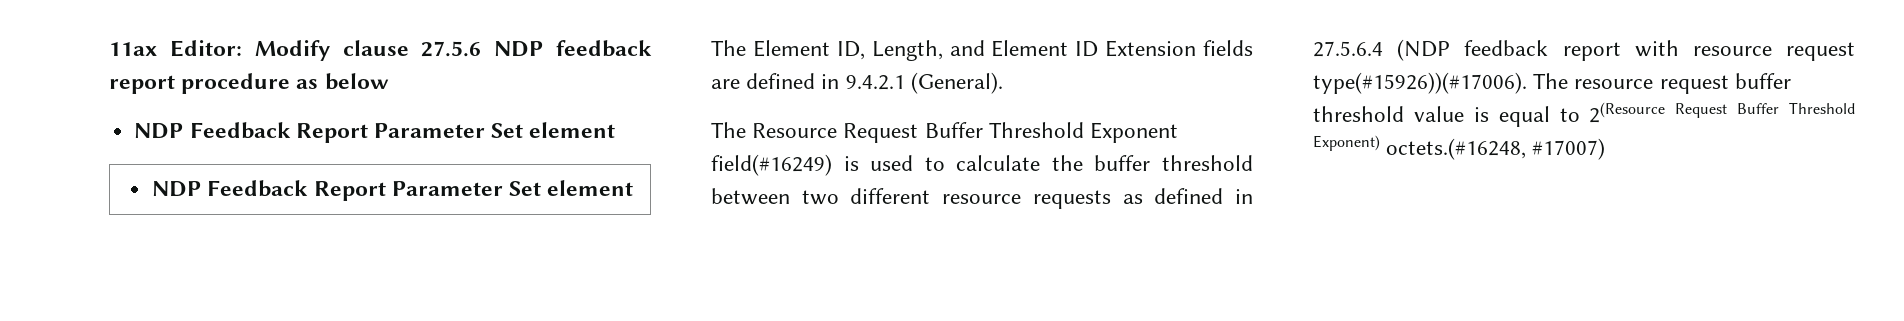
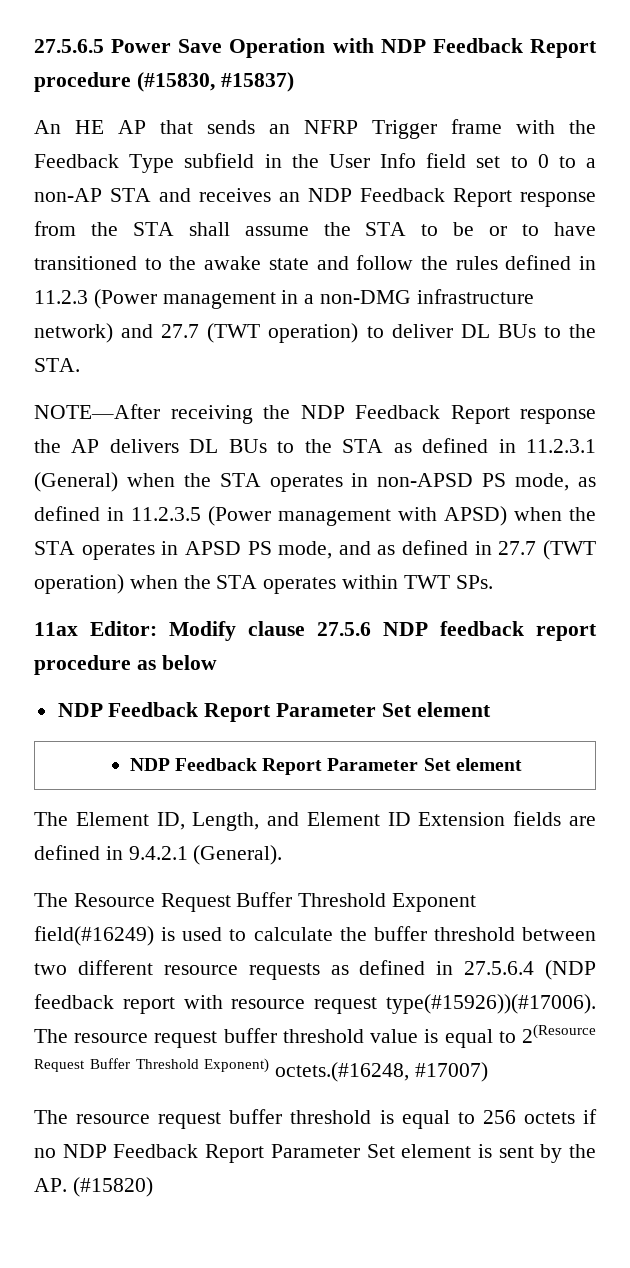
+ 27.5.6.5 Power Save Operation with NDP Feedback Report procedure (#15830, #15837)
+ An HE AP that sends an NFRP Trigger frame with the Feedback Type subfield in the User Info field set to 0 to a non-AP STA and receives an NDP Feedback Report response from the STA shall assume the STA to be or to have transitioned to the awake state and follow the rules defined in 11.2.3 (Power management in a non-DMG infrastructure network) and 27.7 (TWT operation) to deliver DL BUs to the STA.
+ NOTE—After receiving the NDP Feedback Report response the AP delivers DL BUs to the STA as defined in 11.2.3.1 (General) when the STA operates in non-APSD PS mode, as defined in 11.2.3.5 (Power management with APSD) when the STA operates in APSD PS mode, and as defined in 27.7 (TWT operation) when the STA operates within TWT SPs.
+ The resource request buffer threshold is equal to 256 octets if no NDP Feedback Report Parameter Set element is sent by the AP. (#15820)

